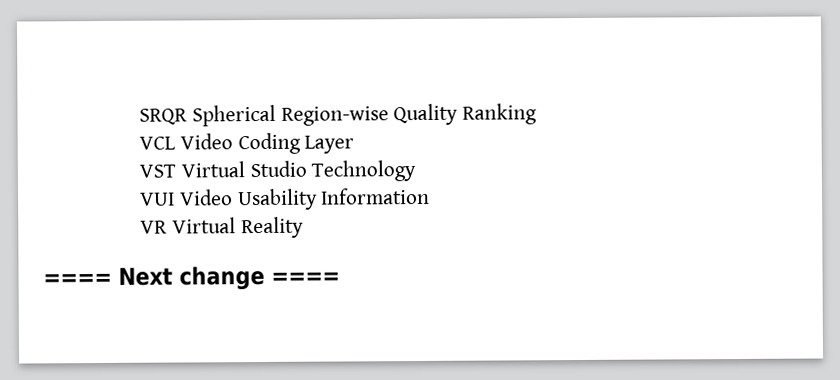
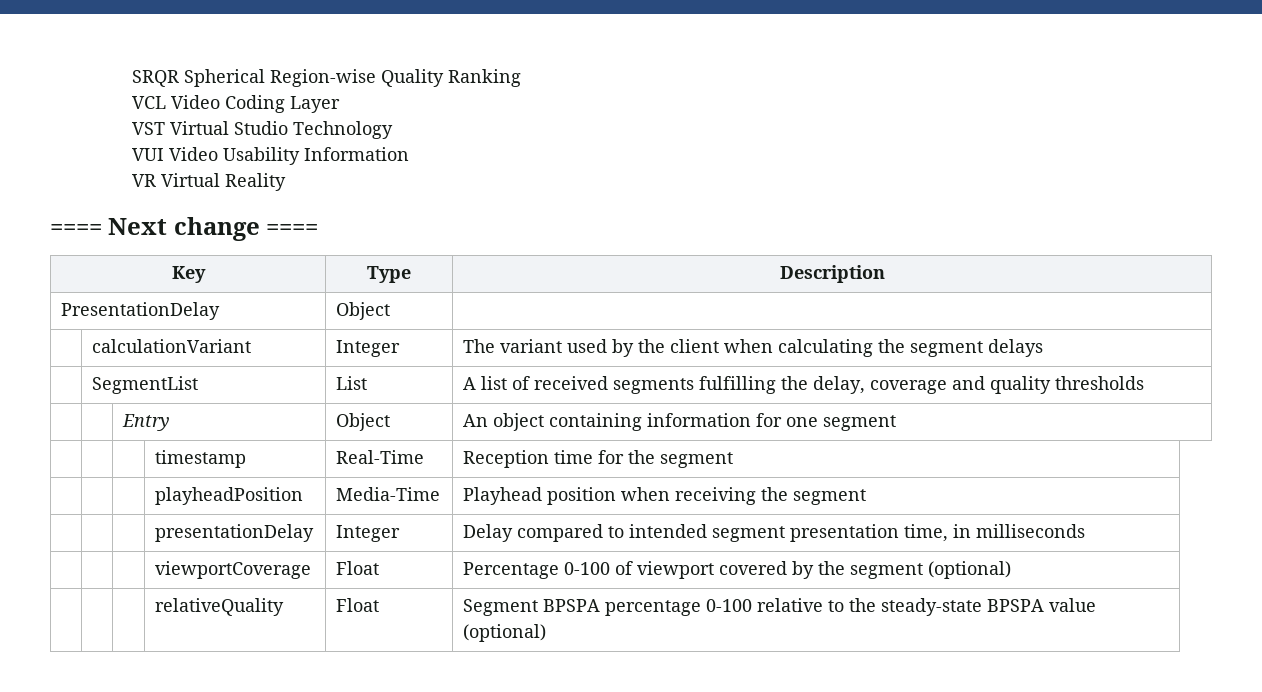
+ Key | Type | Description
+ PresentationDelay | Object |
+ | calculationVariant | Integer | The variant used by the client when calculating the segment delays
+ | SegmentList | List | A list of received segments fulfilling the delay, coverage and quality thresholds
+ | | Entry | Object | An object containing information for one segment
+ | | | timestamp | Real-Time | Reception time for the segment
+ | | | playheadPosition | Media-Time | Playhead position when receiving the segment
+ | | | presentationDelay | Integer | Delay compared to intended segment presentation time, in milliseconds
+ | | | viewportCoverage | Float | Percentage 0-100 of viewport covered by the segment (optional)
+ | | | relativeQuality | Float | Segment BPSPA percentage 0-100 relative to the steady-state BPSPA value (optional)

